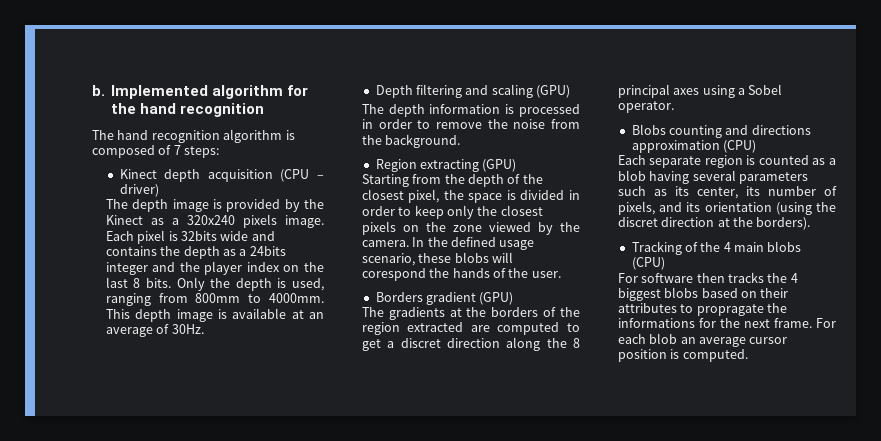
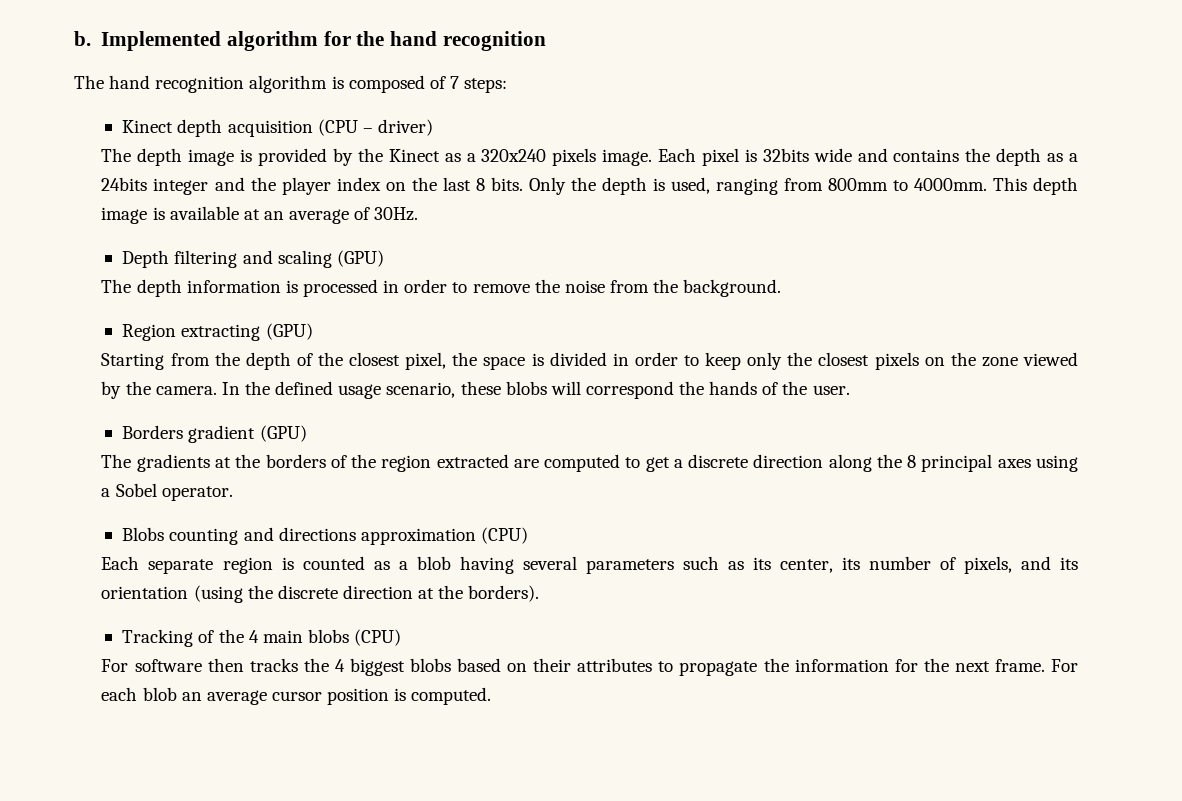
- In the defined usage scenario, these blobs will corespond the hands of the user.
+ In the defined usage scenario, these blobs will correspond the hands of the user.
- The gradients at the borders of the region extracted are computed to get a discret direction along the 8 principal axes using a Sobel operator.
+ The gradients at the borders of the region extracted are computed to get a discrete direction along the 8 principal axes using a Sobel operator.
- Each separate region is counted as a blob having several parameters such as its center, its number of pixels, and its orientation (using the discret direction at the borders).
+ Each separate region is counted as a blob having several parameters such as its center, its number of pixels, and its orientation (using the discrete direction at the borders).
- For software then tracks the 4 biggest blobs based on their attributes to propragate the informations for the next frame.
+ For software then tracks the 4 biggest blobs based on their attributes to propagate the information for the next frame.

